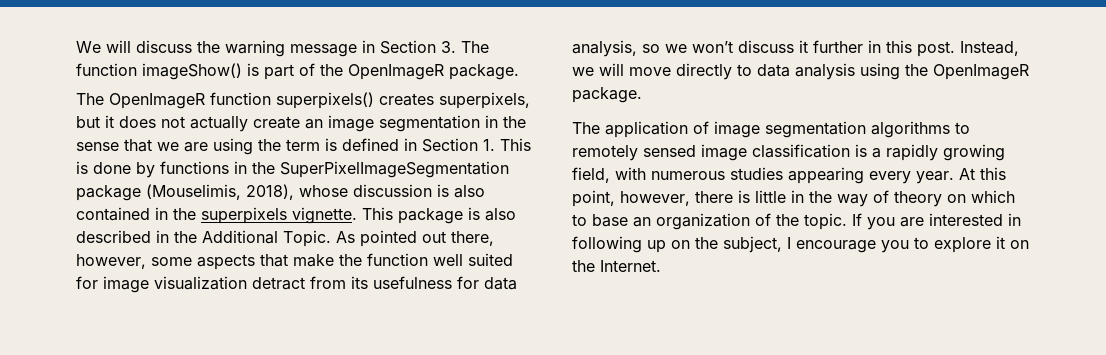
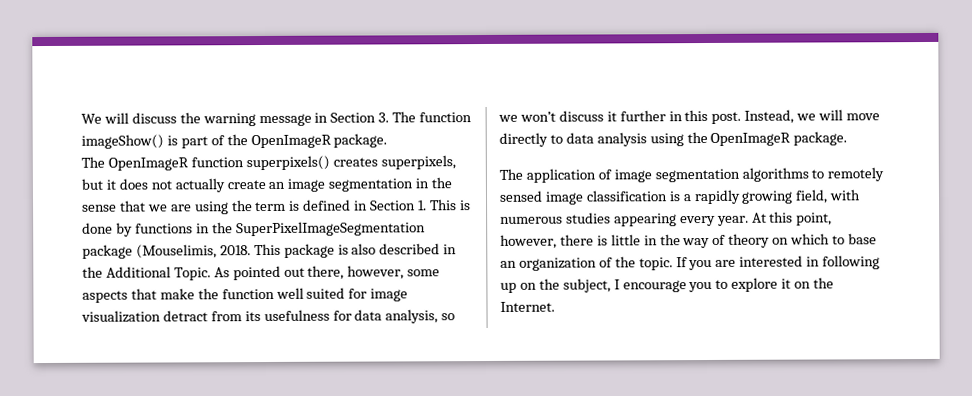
- The OpenImageR function superpixels() creates superpixels, but it does not actually create an image segmentation in the sense that we are using the term is defined in Section 1. This is done by functions in the SuperPixelImageSegmentation package (Mouselimis, 2018), whose discussion is also contained in the superpixels vignette.
+ The OpenImageR function superpixels() creates superpixels, but it does not actually create an image segmentation in the sense that we are using the term is defined in Section 1. This is done by functions in the SuperPixelImageSegmentation package (Mouselimis, 2018.

